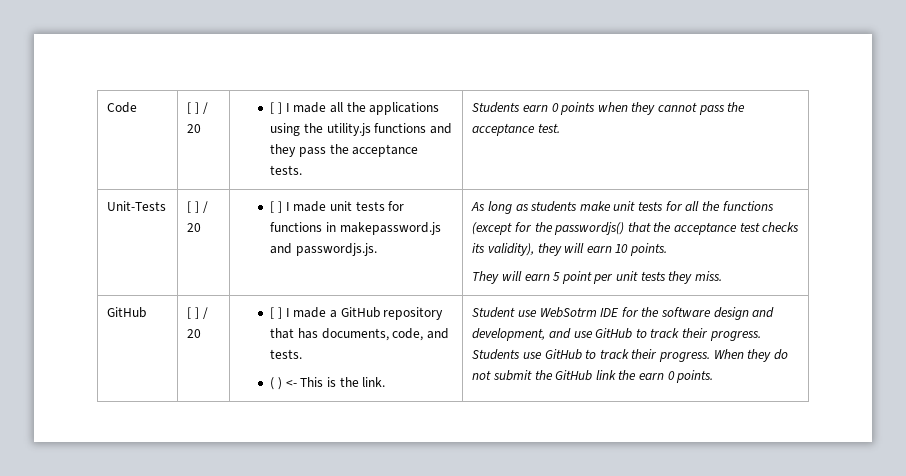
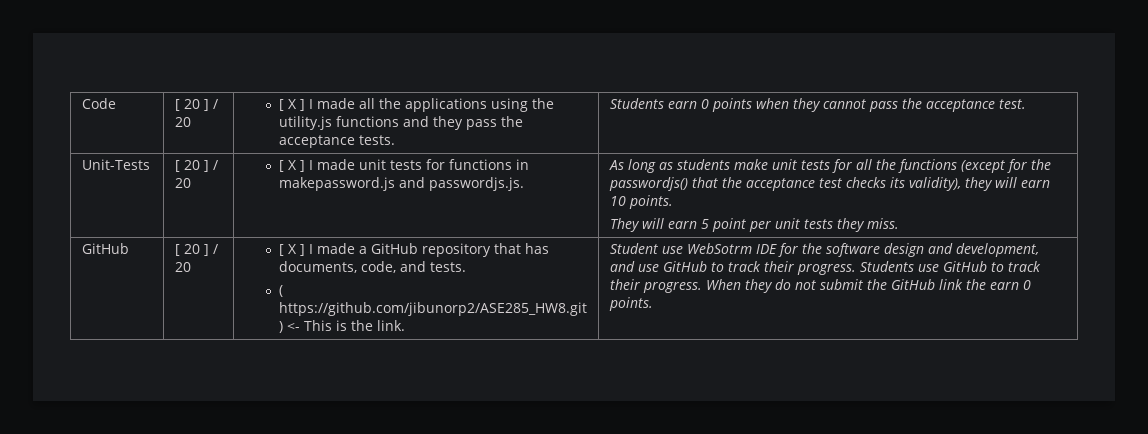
- Code | [ ] / 20 | [ ] I made all the applications using the utility.js functions and they pass the acceptance tests. | Students earn 0 points when they cannot pass the acceptance test.
+ Code | [ 20 ] / 20 | [ X ] I made all the applications using the utility.js functions and they pass the acceptance tests. | Students earn 0 points when they cannot pass the acceptance test.
- [ ] / 20 | [ ] I made unit tests for functions in makepassword.js and passwordjs.js.
+ [ 20 ] / 20 | [ X ] I made unit tests for functions in makepassword.js and passwordjs.js.
- [ ] / 20 | [ ] I made a GitHub repository that has documents, code, and tests.
+ [ 20 ] / 20 | [ X ] I made a GitHub repository that has documents, code, and tests.
- ( ) <- This is the link.
+ ( https://github.com/jibunorp2/ASE285_HW8.git ) <- This is the link.

